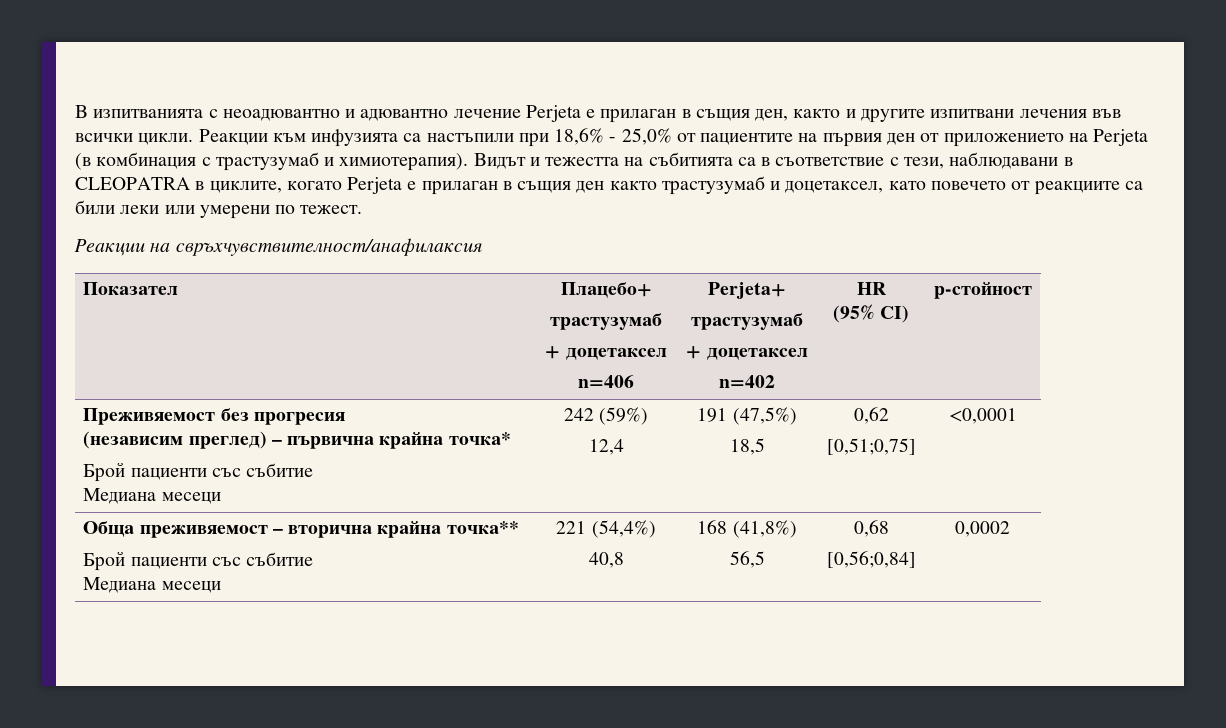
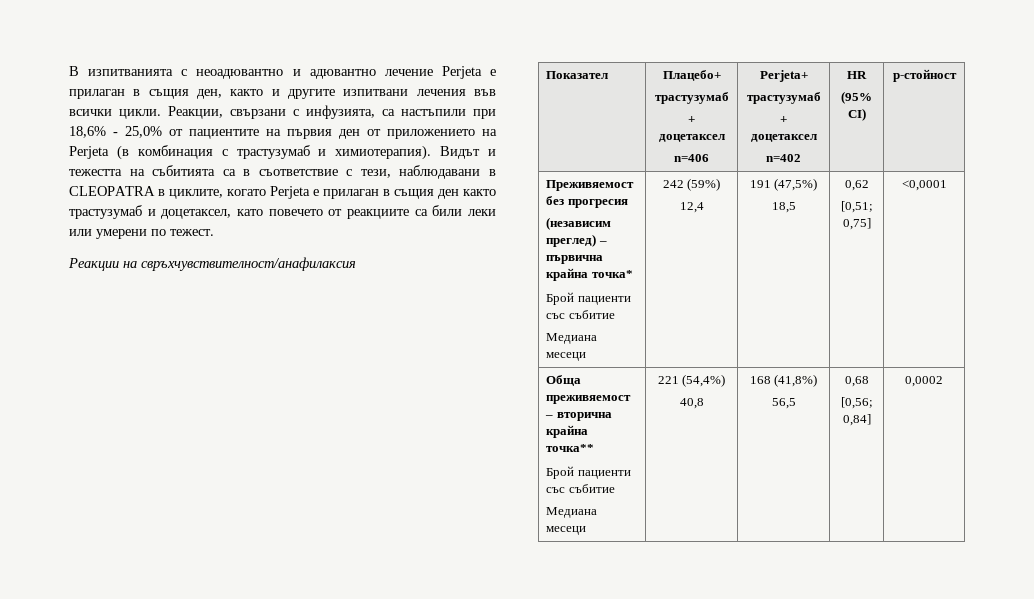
- Реакции към инфузията са настъпили при 18,6% - 25,0% от пациентите на първия ден от приложението на Perjeta (в комбинация с трастузумаб и химиотерапия).
+ Реакции, свързани с инфузията, са настъпили при 18,6% - 25,0% от пациентите на първия ден от приложението на Perjeta (в комбинация с трастузумаб и химиотерапия).
  Преживяемост без прогресия
  (независим преглед) – първична крайна точка*
  Брой пациенти със събитие
  Медиана месеци | 242 (59%)
  12,4 | 191 (47,5%)
  18,5 | 0,62
- [0,51;0,75] | <0,0001
+ [0,51; 0,75] | <0,0001
  Обща преживяемост – вторична крайна точка**
  Брой пациенти със събитие
  Медиана месеци | 221 (54,4%)
  40,8 | 168 (41,8%)
  56,5 | 0,68
- [0,56;0,84] | 0,0002
+ [0,56; 0,84] | 0,0002

